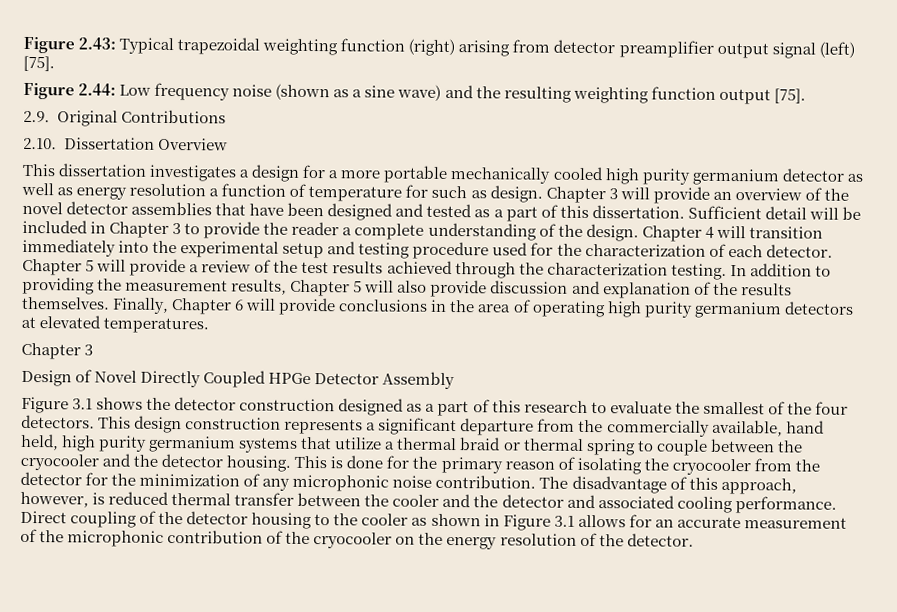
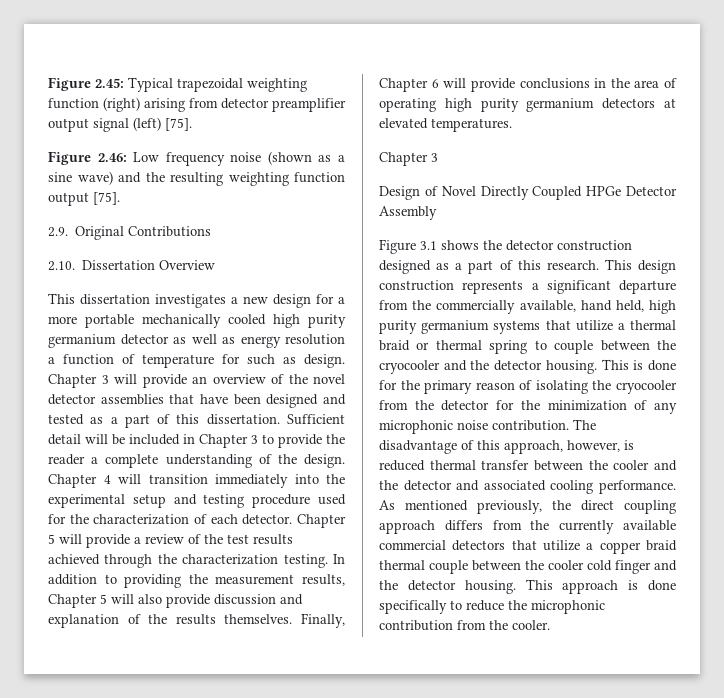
- Figure 2.43: Typical trapezoidal weighting function (right) arising from detector preamplifier output signal (left) [75].
+ Figure 2.45: Typical trapezoidal weighting function (right) arising from detector preamplifier output signal (left) [75].
- Figure 2.44: Low frequency noise (shown as a sine wave) and the resulting weighting function output [75].
+ Figure 2.46: Low frequency noise (shown as a sine wave) and the resulting weighting function output [75].
- This dissertation investigates a design for a more portable mechanically cooled high purity germanium detector as well as energy resolution a function of temperature for such as design.
+ This dissertation investigates a new design for a more portable mechanically cooled high purity germanium detector as well as energy resolution a function of temperature for such as design.
- Figure 3.1 shows the detector construction designed as a part of this research to evaluate the smallest of the four detectors.
+ Figure 3.1 shows the detector construction designed as a part of this research.
- Direct coupling of the detector housing to the cooler as shown in Figure 3.1 allows for an accurate measurement of the microphonic contribution of the cryocooler on the energy resolution of the detector.
+ As mentioned previously, the direct coupling approach differs from the currently available commercial detectors that utilize a copper braid thermal couple between the cooler cold finger and the detector housing. This approach is done specifically to reduce the microphonic contribution from the cooler.

